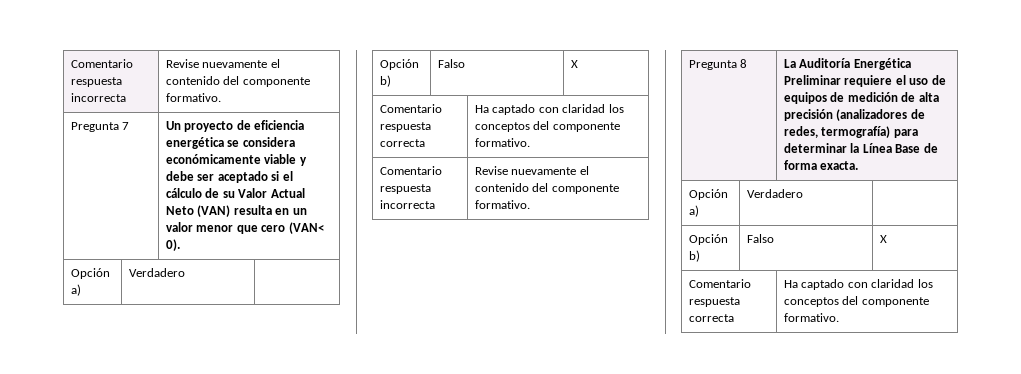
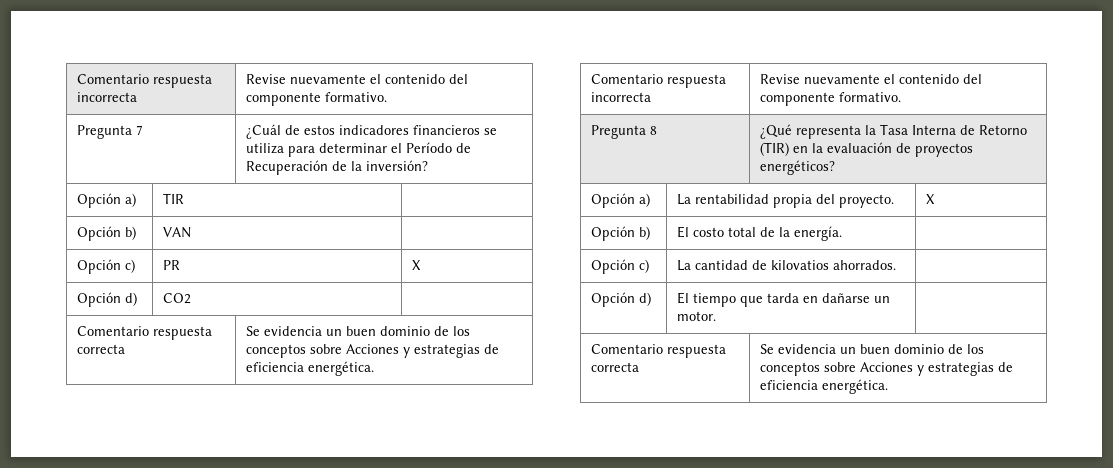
- Pregunta 7 | Un proyecto de eficiencia energética se considera económicamente viable y debe ser aceptado si el cálculo de su Valor Actual Neto (VAN) resulta en un valor menor que cero (VAN< 0).
- Opción a) | Verdadero |
- Opción b) | Falso | X
- Comentario respuesta correcta | Ha captado con claridad los conceptos del componente formativo.
+ Pregunta 7 | ¿Cuál de estos indicadores financieros se utiliza para determinar el Período de Recuperación de la inversión?
+ Opción a) | TIR |
+ Opción b) | VAN |
+ Opción c) | PR | X
+ Opción d) | CO2 |
+ Comentario respuesta correcta | Se evidencia un buen dominio de los conceptos sobre Acciones y estrategias de eficiencia energética.
- Pregunta 8 | La Auditoría Energética Preliminar requiere el uso de equipos de medición de alta precisión (analizadores de redes, termografía) para determinar la Línea Base de forma exacta.
- Opción a) | Verdadero |
- Opción b) | Falso | X
- Comentario respuesta correcta | Ha captado con claridad los conceptos del componente formativo.
+ Pregunta 8 | ¿Qué representa la Tasa Interna de Retorno (TIR) en la evaluación de proyectos energéticos?
+ Opción a) | La rentabilidad propia del proyecto. | X
+ Opción b) | El costo total de la energía. |
+ Opción c) | La cantidad de kilovatios ahorrados. |
+ Opción d) | El tiempo que tarda en dañarse un motor. |
+ Comentario respuesta correcta | Se evidencia un buen dominio de los conceptos sobre Acciones y estrategias de eficiencia energética.

